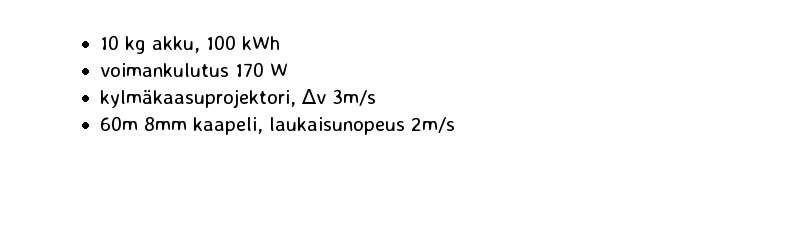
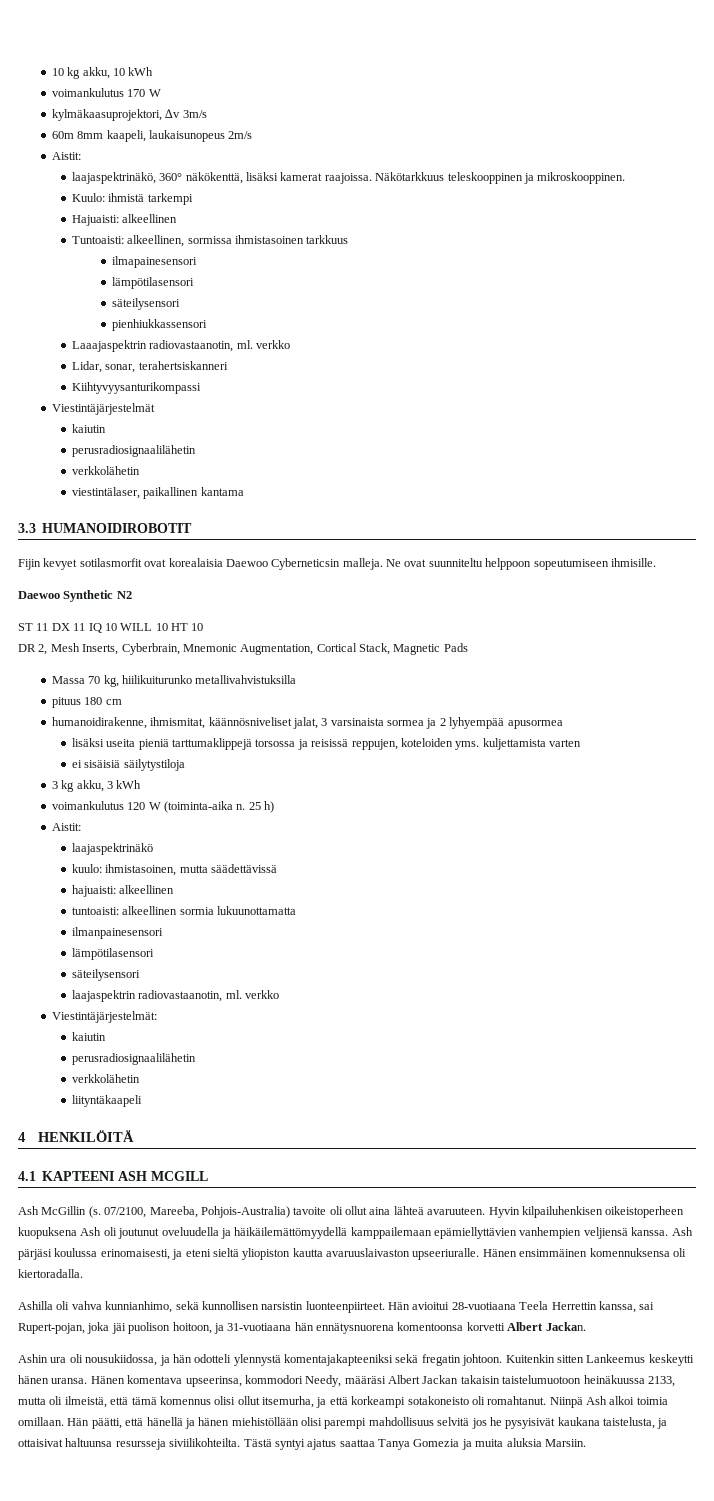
- 10 kg akku, 100 kWh
+ 10 kg akku, 10 kWh
  60m 8mm kaapeli, laukaisunopeus 2m/s
+ Aistit:
+ laajaspektrinäkö, 360° näkökenttä, lisäksi kamerat raajoissa. Näkötarkkuus teleskooppinen ja mikroskooppinen.
+ Kuulo: ihmistä tarkempi
+ Hajuaisti: alkeellinen
+ Tuntoaisti: alkeellinen, sormissa ihmistasoinen tarkkuus
+ ilmapainesensori
+ lämpötilasensori
+ säteilysensori
+ pienhiukkassensori
+ Laaajaspektrin radiovastaanotin, ml. verkko
+ Lidar, sonar, terahertsiskanneri
+ Kiihtyvyysanturikompassi
+ Viestintäjärjestelmät
+ kaiutin
+ perusradiosignaalilähetin
+ verkkolähetin
+ viestintälaser, paikallinen kantama
+ 3.3 HUMANOIDIROBOTIT
+ Fijin kevyet sotilasmorfit ovat korealaisia Daewoo Cyberneticsin malleja. Ne ovat suunniteltu helppoon sopeutumiseen ihmisille.
+ Daewoo Synthetic N2
+ ST 11 DX 11 IQ 10 WILL 10 HT 10
+ DR 2, Mesh Inserts, Cyberbrain, Mnemonic Augmentation, Cortical Stack, Magnetic Pads
+ Massa 70 kg, hiilikuiturunko metallivahvistuksilla
+ pituus 180 cm
+ humanoidirakenne, ihmismitat, käännösniveliset jalat, 3 varsinaista sormea ja 2 lyhyempää apusormea
+ lisäksi useita pieniä tarttumaklippejä torsossa ja reisissä reppujen, koteloiden yms. kuljettamista varten
+ ei sisäisiä säilytystiloja
+ 3 kg akku, 3 kWh
+ voimankulutus 120 W (toiminta-aika n. 25 h)
+ Aistit:
+ laajaspektrinäkö
+ kuulo: ihmistasoinen, mutta säädettävissä
+ hajuaisti: alkeellinen
+ tuntoaisti: alkeellinen sormia lukuunottamatta
+ ilmanpainesensori
+ lämpötilasensori
+ säteilysensori
+ laajaspektrin radiovastaanotin, ml. verkko
+ Viestintäjärjestelmät:
+ kaiutin
+ perusradiosignaalilähetin
+ verkkolähetin
+ liityntäkaapeli
+ 4 HENKILÖITÄ
+ 4.1 KAPTEENI ASH MCGILL
+ Ash McGillin (s. 07/2100, Mareeba, Pohjois-Australia) tavoite oli ollut aina lähteä avaruuteen. Hyvin kilpailuhenkisen oikeistoperheen kuopuksena Ash oli joutunut oveluudella ja häikäilemättömyydellä kamppailemaan epämiellyttävien vanhempien veljiensä kanssa. Ash pärjäsi koulussa erinomaisesti, ja eteni sieltä yliopiston kautta avaruuslaivaston upseeriuralle. Hänen ensimmäinen komennuksensa oli kiertoradalla.
+ Ashilla oli vahva kunnianhimo, sekä kunnollisen narsistin luonteenpiirteet. Hän avioitui 28-vuotiaana Teela Herrettin kanssa, sai Rupert-pojan, joka jäi puolison hoitoon, ja 31-vuotiaana hän ennätysnuorena komentoonsa korvetti Albert Jackan.
+ Ashin ura oli nousukiidossa, ja hän odotteli ylennystä komentajakapteeniksi sekä fregatin johtoon. Kuitenkin sitten Lankeemus keskeytti hänen uransa. Hänen komentava upseerinsa, kommodori Needy, määräsi Albert Jackan takaisin taistelumuotoon heinäkuussa 2133, mutta oli ilmeistä, että tämä komennus olisi ollut itsemurha, ja että korkeampi sotakoneisto oli romahtanut. Niinpä Ash alkoi toimia omillaan. Hän päätti, että hänellä ja hänen miehistöllään olisi parempi mahdollisuus selvitä jos he pysyisivät kaukana taistelusta, ja ottaisivat haltuunsa resursseja siviilikohteilta. Tästä syntyi ajatus saattaa Tanya Gomezia ja muita aluksia Marsiin.

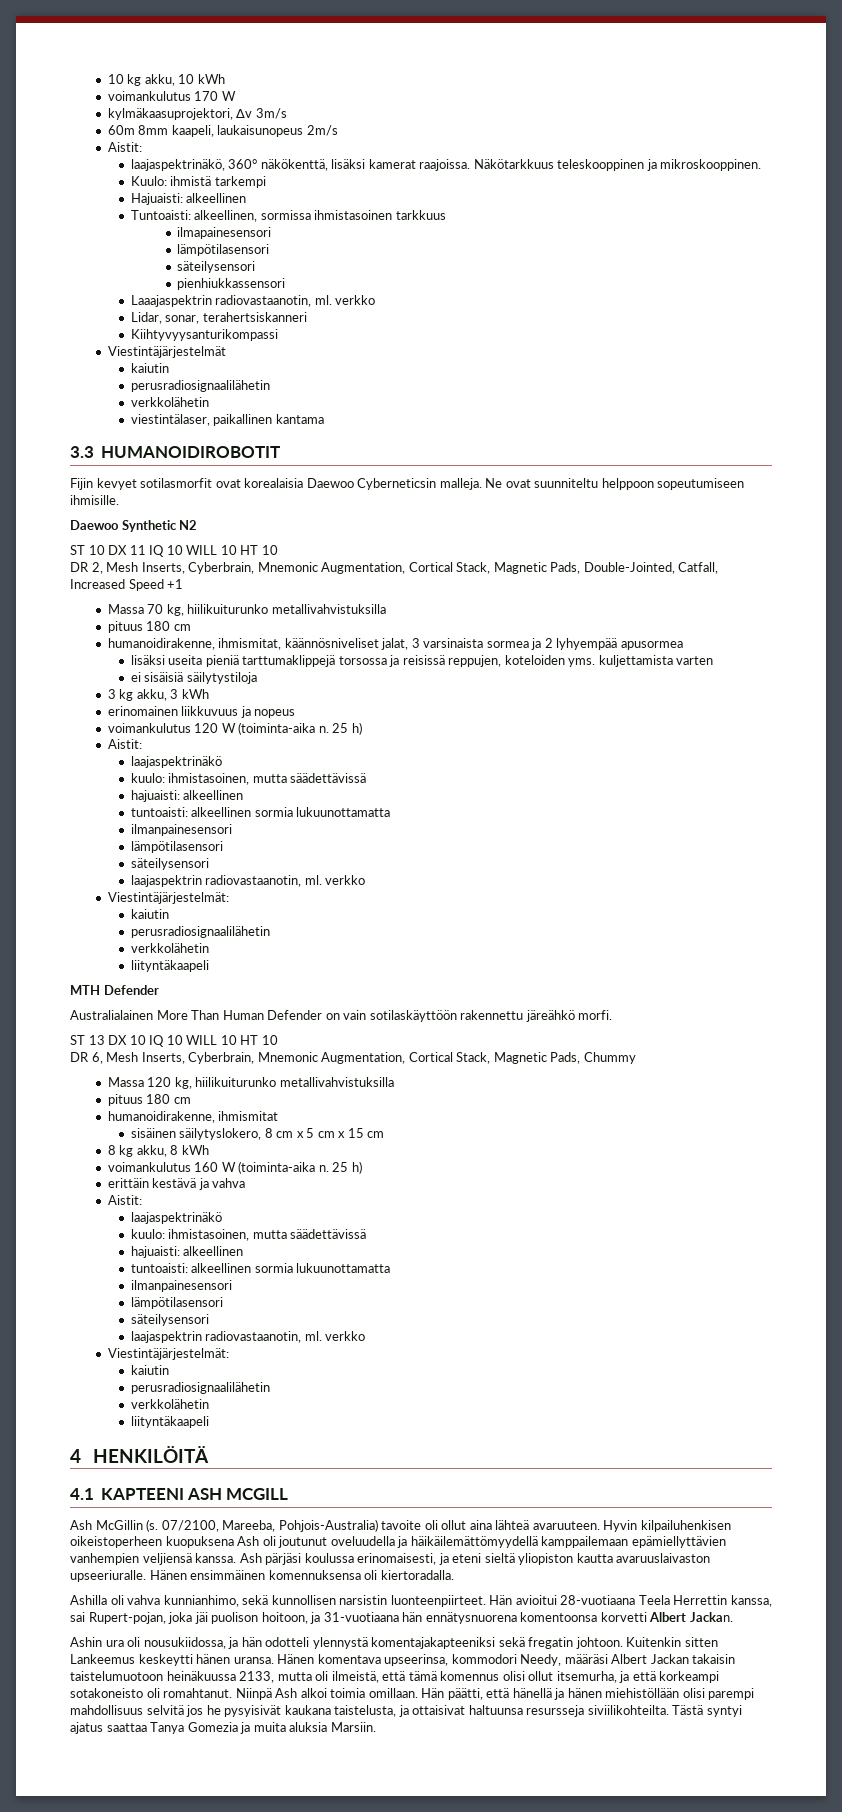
- ST 11 DX 11 IQ 10 WILL 10 HT 10
+ ST 10 DX 11 IQ 10 WILL 10 HT 10
- DR 2, Mesh Inserts, Cyberbrain, Mnemonic Augmentation, Cortical Stack, Magnetic Pads
+ DR 2, Mesh Inserts, Cyberbrain, Mnemonic Augmentation, Cortical Stack, Magnetic Pads, Double-Jointed, Catfall, Increased Speed +1
+ erinomainen liikkuvuus ja nopeus
+ MTH Defender
+ Australialainen More Than Human Defender on vain sotilaskäyttöön rakennettu järeähkö morfi.
+ ST 13 DX 10 IQ 10 WILL 10 HT 10
+ DR 6, Mesh Inserts, Cyberbrain, Mnemonic Augmentation, Cortical Stack, Magnetic Pads, Chummy
+ Massa 120 kg, hiilikuiturunko metallivahvistuksilla
+ pituus 180 cm
+ humanoidirakenne, ihmismitat
+ sisäinen säilytyslokero, 8 cm x 5 cm x 15 cm
+ 8 kg akku, 8 kWh
+ voimankulutus 160 W (toiminta-aika n. 25 h)
+ erittäin kestävä ja vahva
+ Aistit:
+ laajaspektrinäkö
+ kuulo: ihmistasoinen, mutta säädettävissä
+ hajuaisti: alkeellinen
+ tuntoaisti: alkeellinen sormia lukuunottamatta
+ ilmanpainesensori
+ lämpötilasensori
+ säteilysensori
+ laajaspektrin radiovastaanotin, ml. verkko
+ Viestintäjärjestelmät:
+ kaiutin
+ perusradiosignaalilähetin
+ verkkolähetin
+ liityntäkaapeli

